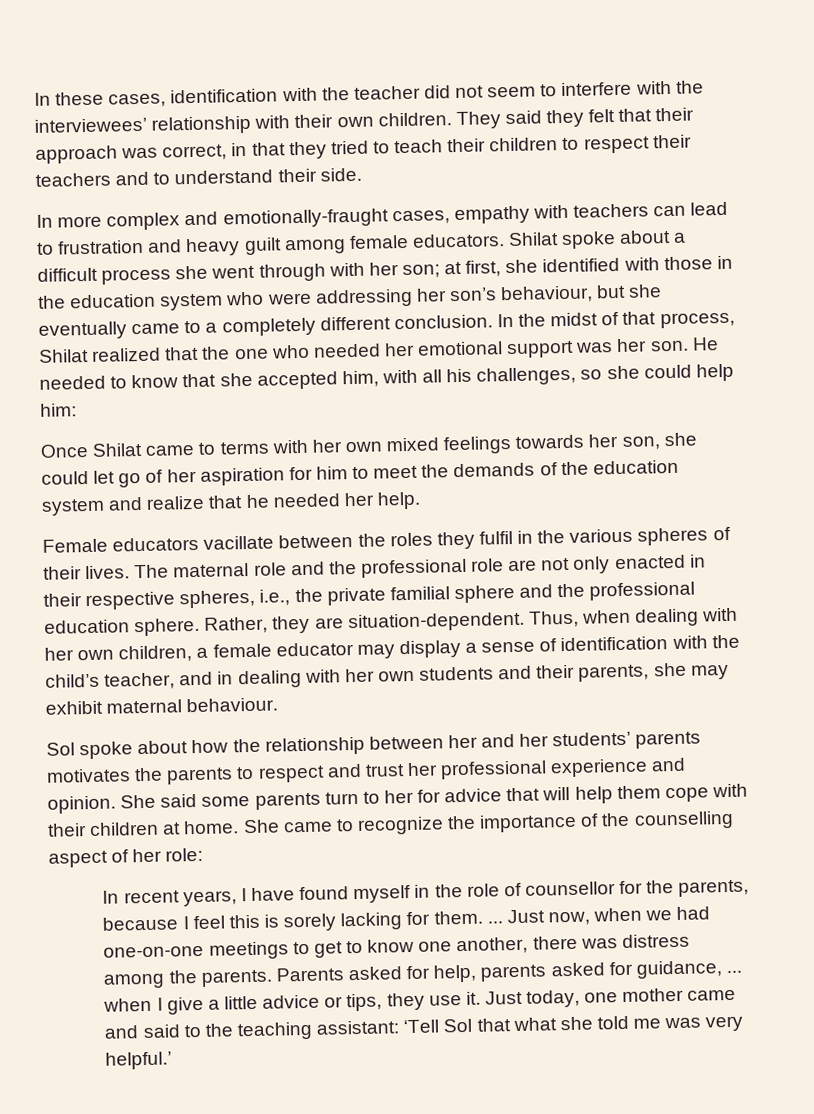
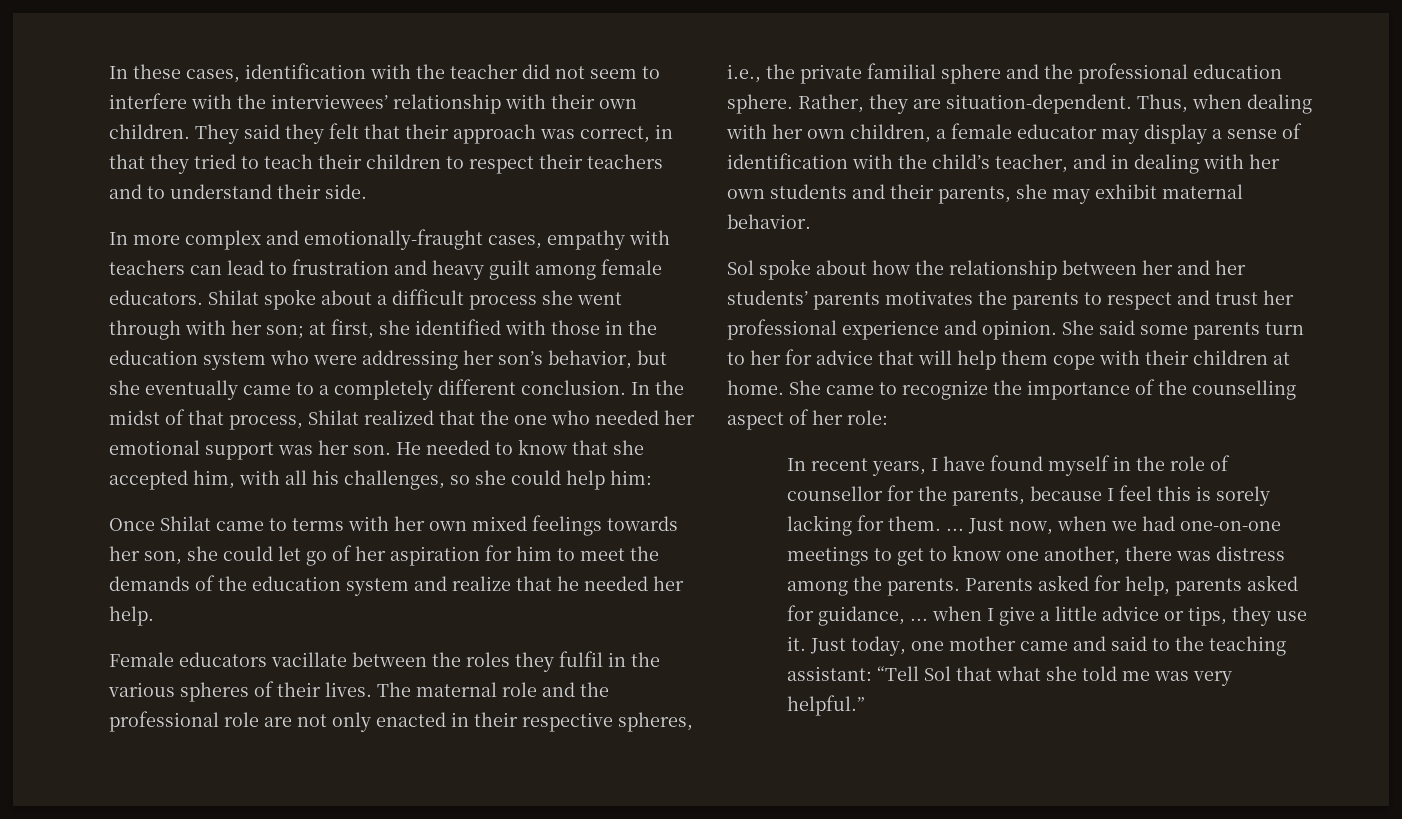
- Shilat spoke about a difficult process she went through with her son; at first, she identified with those in the education system who were addressing her son’s behaviour, but she eventually came to a completely different conclusion.
+ Shilat spoke about a difficult process she went through with her son; at first, she identified with those in the education system who were addressing her son’s behavior, but she eventually came to a completely different conclusion.
- Thus, when dealing with her own children, a female educator may display a sense of identification with the child’s teacher, and in dealing with her own students and their parents, she may exhibit maternal behaviour.
+ Thus, when dealing with her own children, a female educator may display a sense of identification with the child’s teacher, and in dealing with her own students and their parents, she may exhibit maternal behavior.
- Just today, one mother came and said to the teaching assistant: ‘Tell Sol that what she told me was very helpful.’
+ Just today, one mother came and said to the teaching assistant: “Tell Sol that what she told me was very helpful.”

